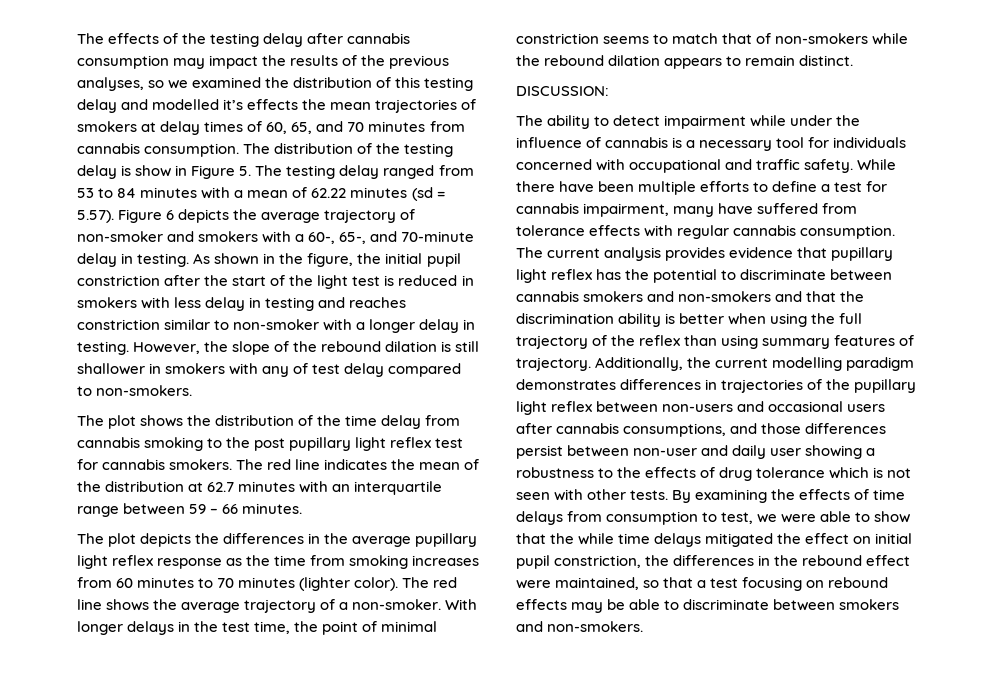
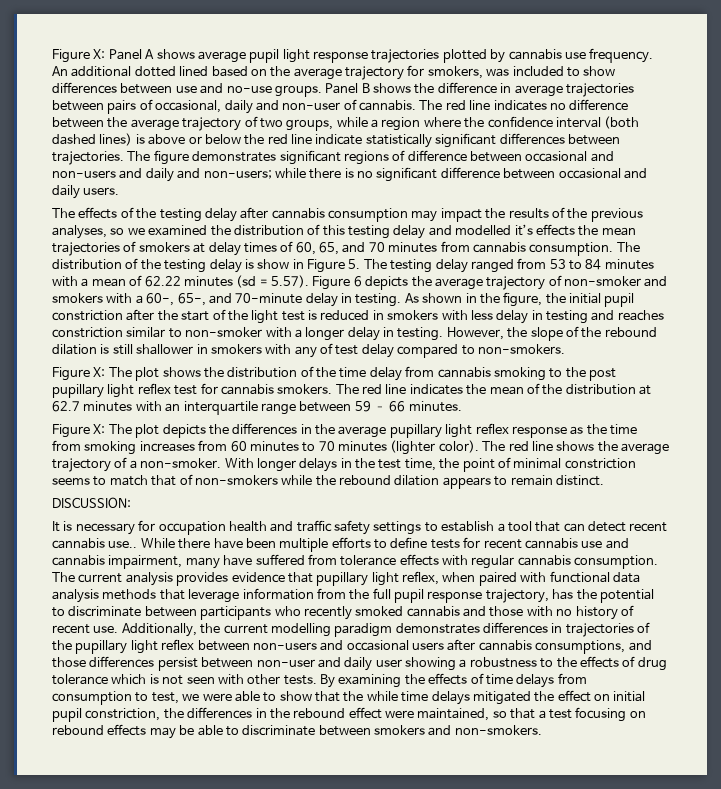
+ Figure X: Panel A shows average pupil light response trajectories plotted by cannabis use frequency. An additional dotted lined based on the average trajectory for smokers, was included to show differences between use and no-use groups. Panel B shows the difference in average trajectories between pairs of occasional, daily and non-user of cannabis. The red line indicates no difference between the average trajectory of two groups, while a region where the confidence interval (both dashed lines) is above or below the red line indicate statistically significant differences between trajectories. The figure demonstrates significant regions of difference between occasional and non-users and daily and non-users; while there is no significant difference between occasional and daily users.
- The plot shows the distribution of the time delay from cannabis smoking to the post pupillary light reflex test for cannabis smokers.
+ Figure X: The plot shows the distribution of the time delay from cannabis smoking to the post pupillary light reflex test for cannabis smokers.
- The plot depicts the differences in the average pupillary light reflex response as the time from smoking increases from 60 minutes to 70 minutes (lighter color).
+ Figure X: The plot depicts the differences in the average pupillary light reflex response as the time from smoking increases from 60 minutes to 70 minutes (lighter color).
- The ability to detect impairment while under the influence of cannabis is a necessary tool for individuals concerned with occupational and traffic safety.
+ It is necessary for occupation health and traffic safety settings to establish a tool that can detect recent cannabis use..
- While there have been multiple efforts to define a test for cannabis impairment, many have suffered from tolerance effects with regular cannabis consumption.
+ While there have been multiple efforts to define tests for recent cannabis use and cannabis impairment, many have suffered from tolerance effects with regular cannabis consumption.
- The current analysis provides evidence that pupillary light reflex has the potential to discriminate between cannabis smokers and non-smokers and that the discrimination ability is better when using the full trajectory of the reflex than using summary features of trajectory.
+ The current analysis provides evidence that pupillary light reflex, when paired with functional data analysis methods that leverage information from the full pupil response trajectory, has the potential to discriminate between participants who recently smoked cannabis and those with no history of recent use.

